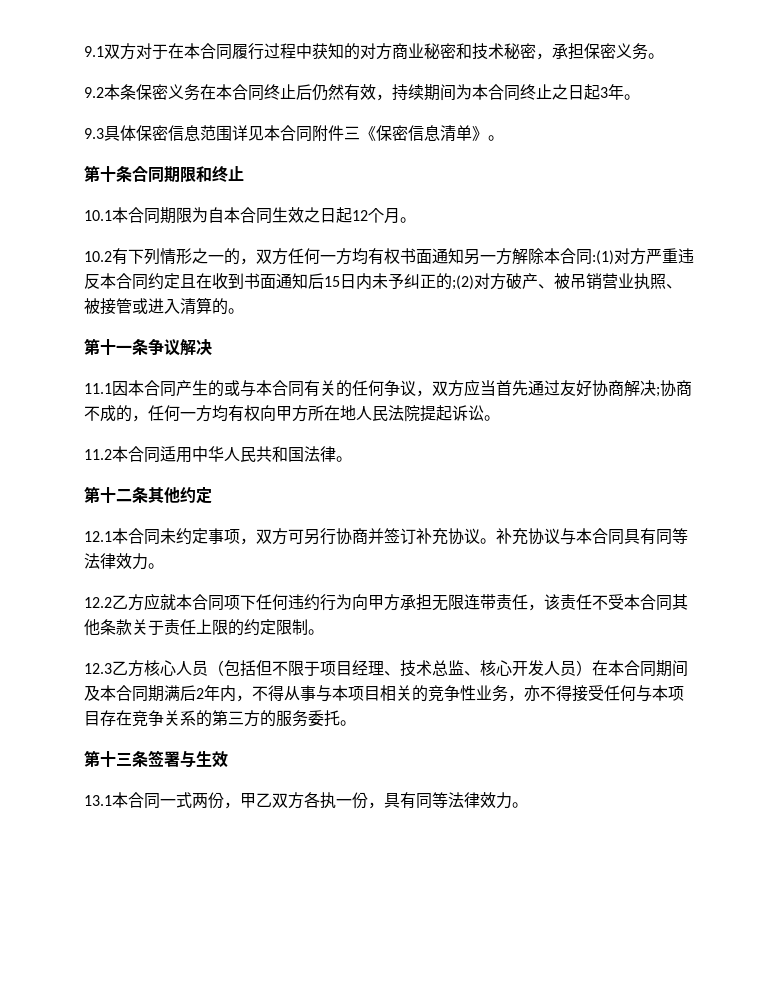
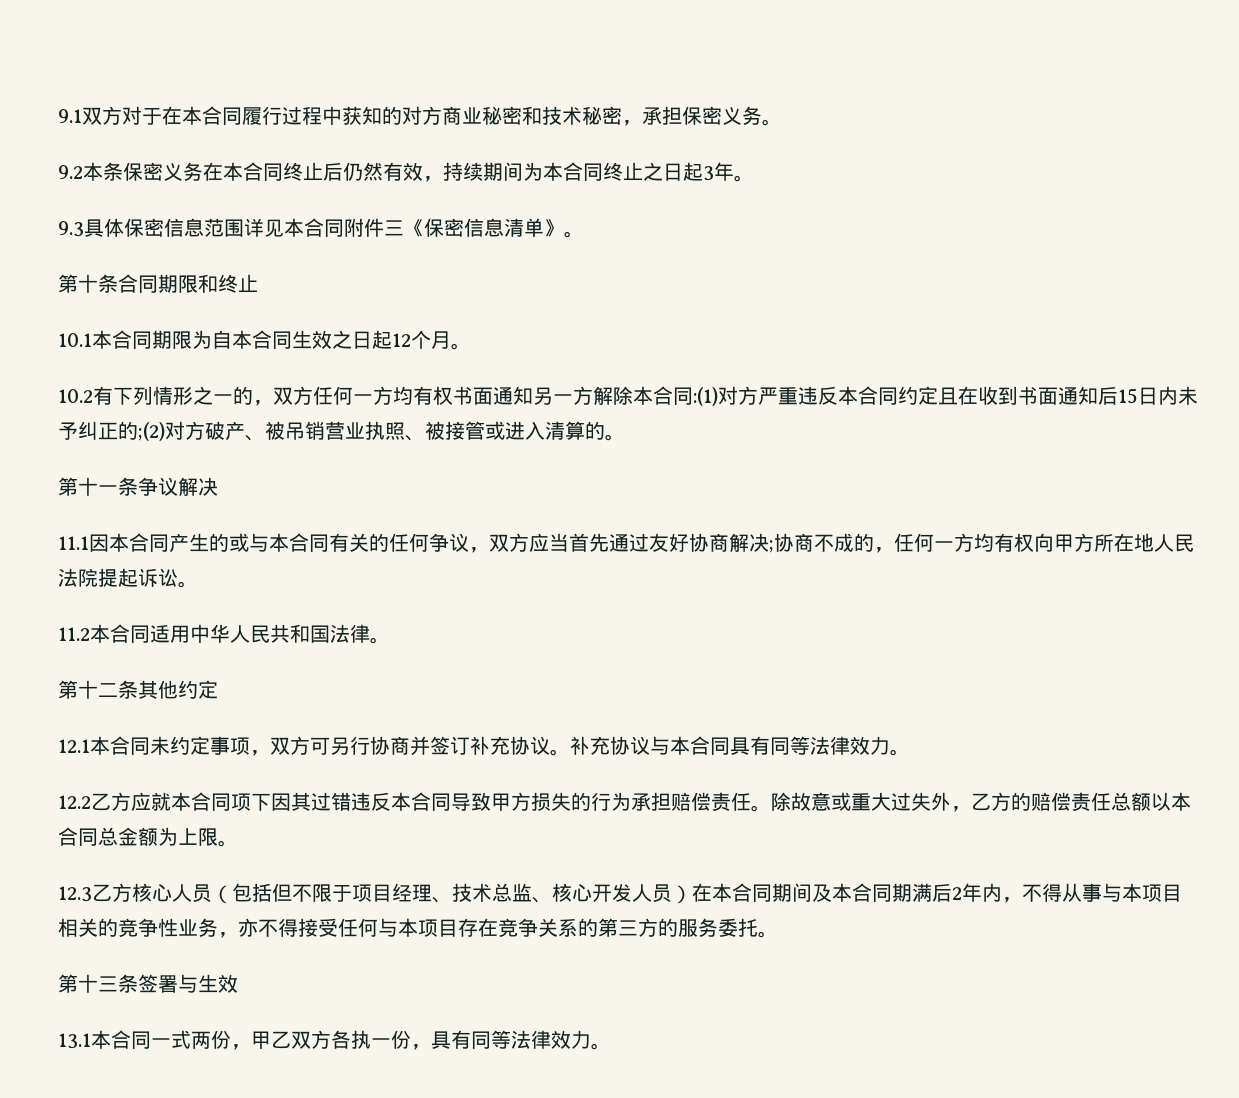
- 12.2乙方应就本合同项下任何违约行为向甲方承担无限连带责任，该责任不受本合同其他条款关于责任上限的约定限制。
+ 12.2乙方应就本合同项下因其过错违反本合同导致甲方损失的行为承担赔偿责任。除故意或重大过失外，乙方的赔偿责任总额以本合同总金额为上限。

